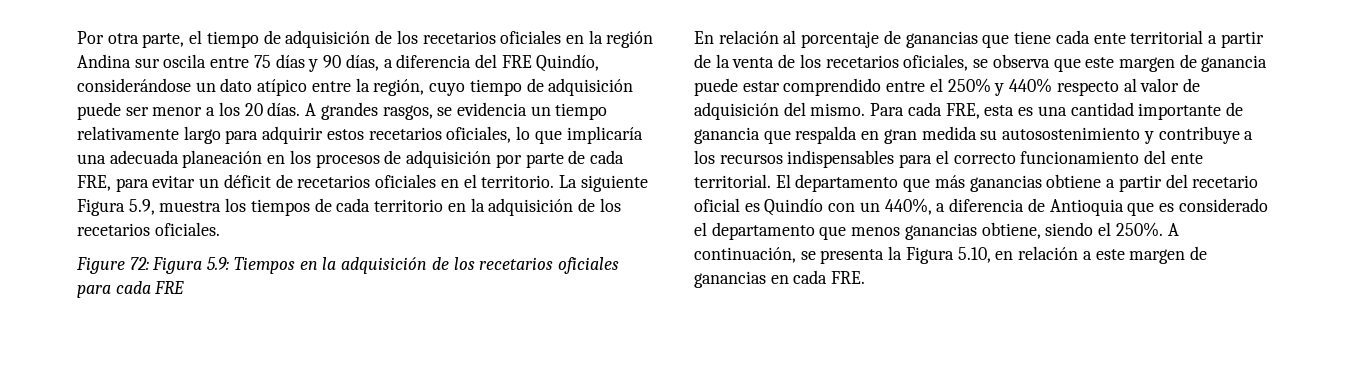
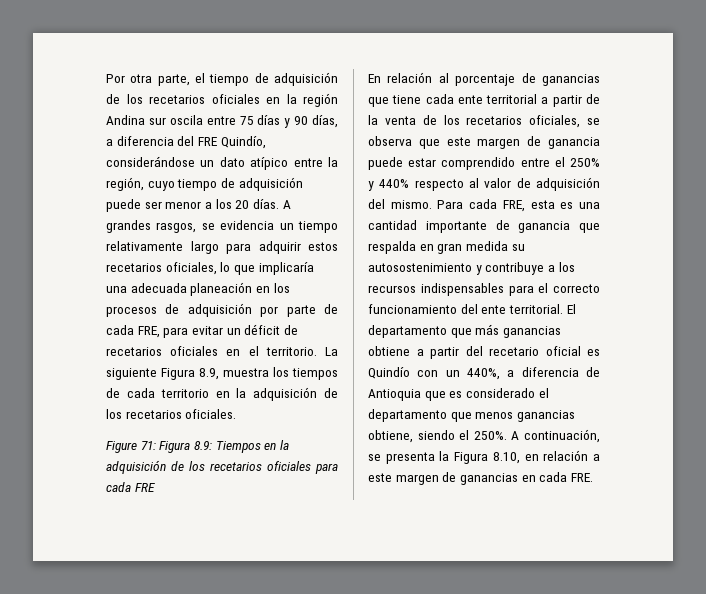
- La siguiente Figura 5.9, muestra los tiempos de cada territorio en la adquisición de los recetarios oficiales.
+ La siguiente Figura 8.9, muestra los tiempos de cada territorio en la adquisición de los recetarios oficiales.
- Figure 72: Figura 5.9: Tiempos en la adquisición de los recetarios oficiales para cada FRE
+ Figure 71: Figura 8.9: Tiempos en la adquisición de los recetarios oficiales para cada FRE
- A continuación, se presenta la Figura 5.10, en relación a este margen de ganancias en cada FRE.
+ A continuación, se presenta la Figura 8.10, en relación a este margen de ganancias en cada FRE.

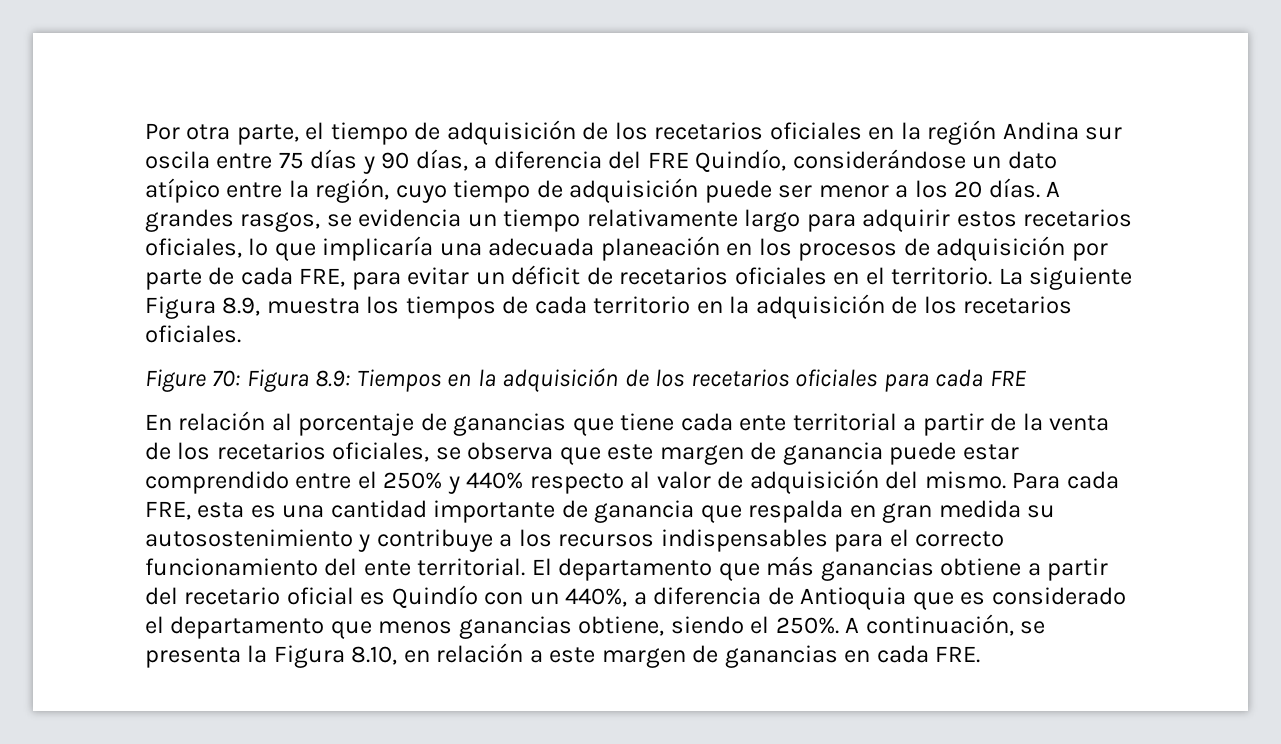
- Figure 71: Figura 8.9: Tiempos en la adquisición de los recetarios oficiales para cada FRE
+ Figure 70: Figura 8.9: Tiempos en la adquisición de los recetarios oficiales para cada FRE

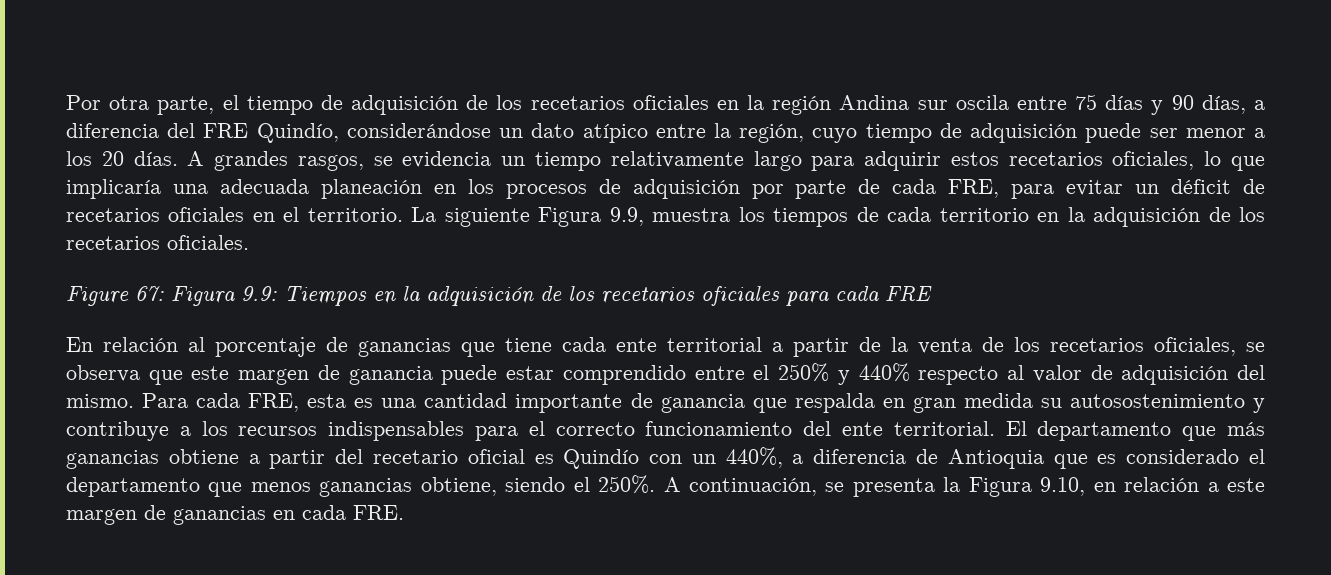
- La siguiente Figura 8.9, muestra los tiempos de cada territorio en la adquisición de los recetarios oficiales.
+ La siguiente Figura 9.9, muestra los tiempos de cada territorio en la adquisición de los recetarios oficiales.
- Figure 70: Figura 8.9: Tiempos en la adquisición de los recetarios oficiales para cada FRE
+ Figure 67: Figura 9.9: Tiempos en la adquisición de los recetarios oficiales para cada FRE
- A continuación, se presenta la Figura 8.10, en relación a este margen de ganancias en cada FRE.
+ A continuación, se presenta la Figura 9.10, en relación a este margen de ganancias en cada FRE.

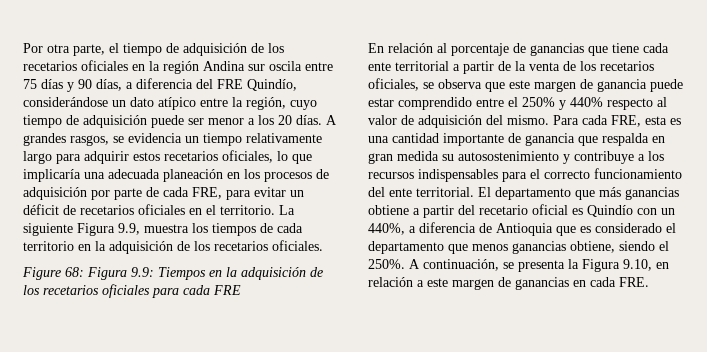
- Figure 67: Figura 9.9: Tiempos en la adquisición de los recetarios oficiales para cada FRE
+ Figure 68: Figura 9.9: Tiempos en la adquisición de los recetarios oficiales para cada FRE

